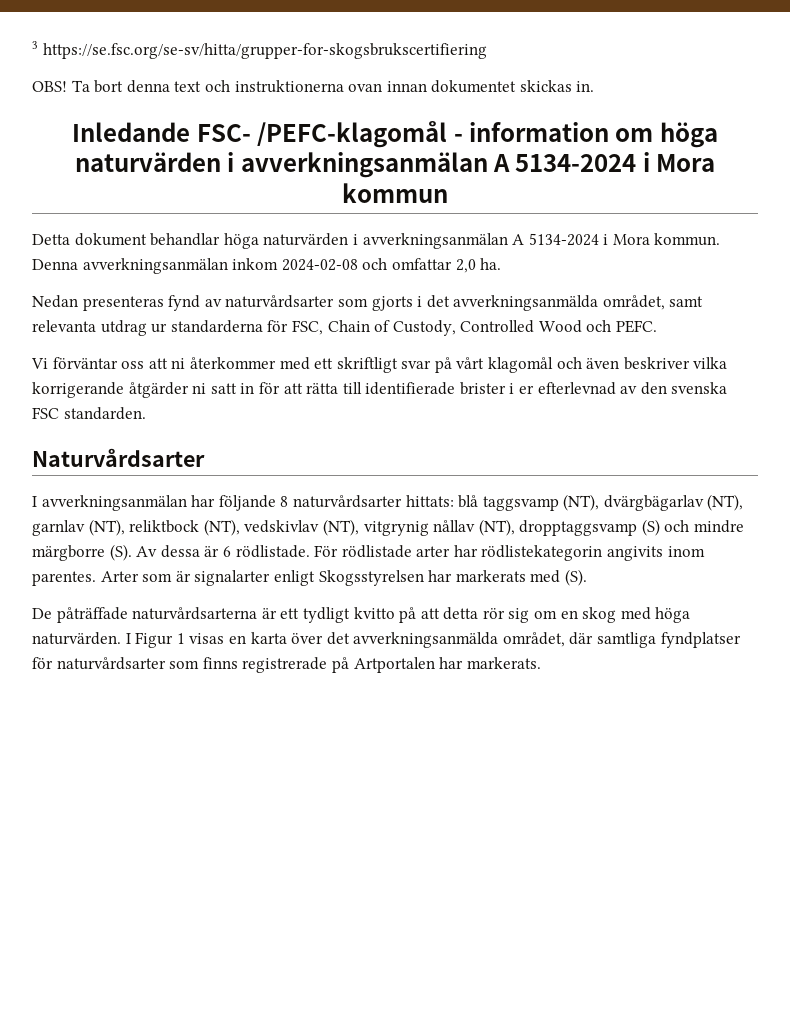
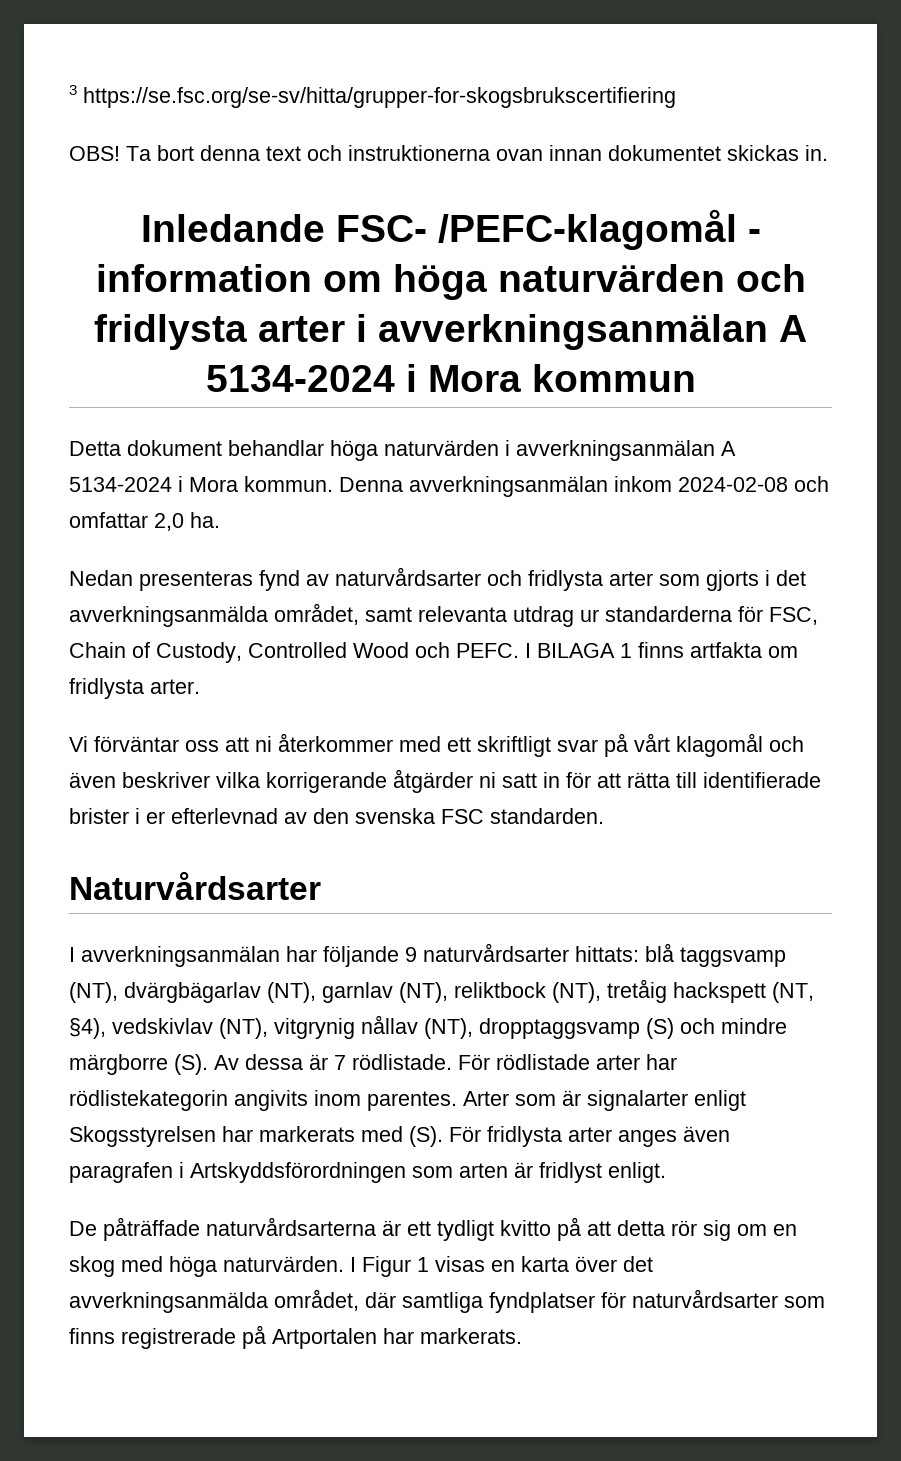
- Inledande FSC- /PEFC-klagomål - information om höga naturvärden i avverkningsanmälan A 5134-2024 i Mora kommun
+ Inledande FSC- /PEFC-klagomål - information om höga naturvärden och fridlysta arter i avverkningsanmälan A 5134-2024 i Mora kommun
- Nedan presenteras fynd av naturvårdsarter som gjorts i det avverkningsanmälda området, samt relevanta utdrag ur standarderna för FSC, Chain of Custody, Controlled Wood och PEFC.
+ Nedan presenteras fynd av naturvårdsarter och fridlysta arter som gjorts i det avverkningsanmälda området, samt relevanta utdrag ur standarderna för FSC, Chain of Custody, Controlled Wood och PEFC. I BILAGA 1 finns artfakta om fridlysta arter.
- I avverkningsanmälan har följande 8 naturvårdsarter hittats: blå taggsvamp (NT), dvärgbägarlav (NT), garnlav (NT), reliktbock (NT), vedskivlav (NT), vitgrynig nållav (NT), dropptaggsvamp (S) och mindre märgborre (S). Av dessa är 6 rödlistade.
+ I avverkningsanmälan har följande 9 naturvårdsarter hittats: blå taggsvamp (NT), dvärgbägarlav (NT), garnlav (NT), reliktbock (NT), tretåig hackspett (NT, §4), vedskivlav (NT), vitgrynig nållav (NT), dropptaggsvamp (S) och mindre märgborre (S). Av dessa är 7 rödlistade.
- Arter som är signalarter enligt Skogsstyrelsen har markerats med (S).
+ Arter som är signalarter enligt Skogsstyrelsen har markerats med (S). För fridlysta arter anges även paragrafen i Artskyddsförordningen som arten är fridlyst enligt.

